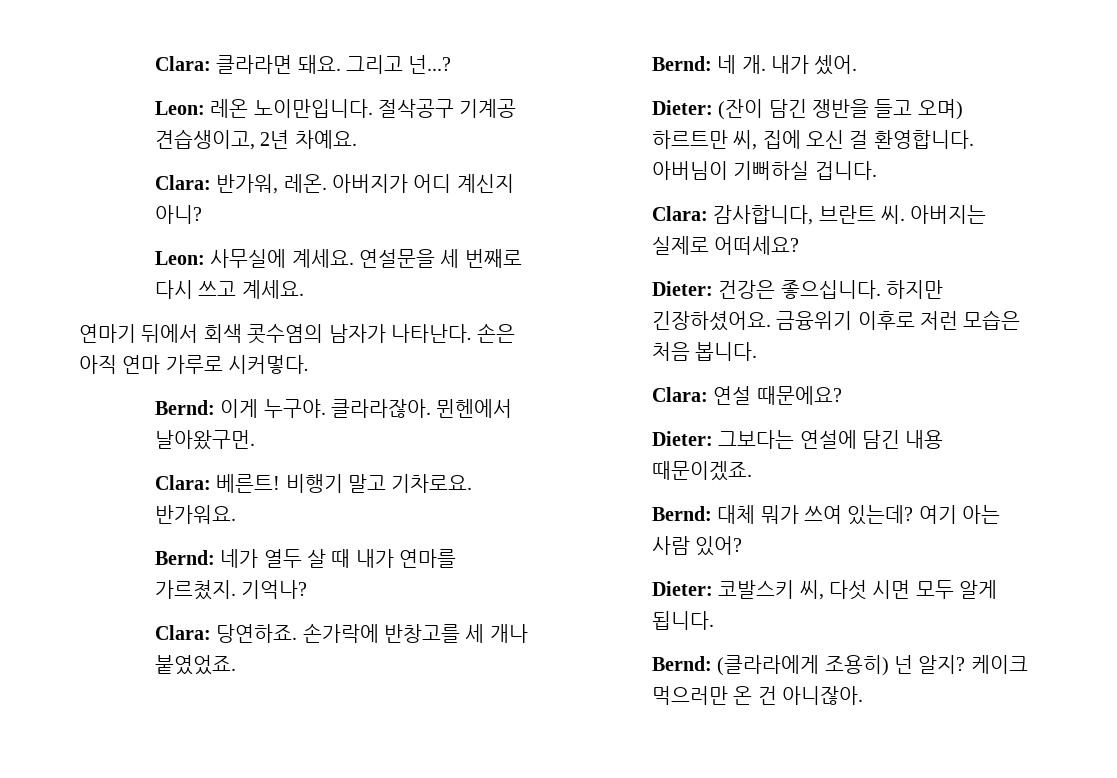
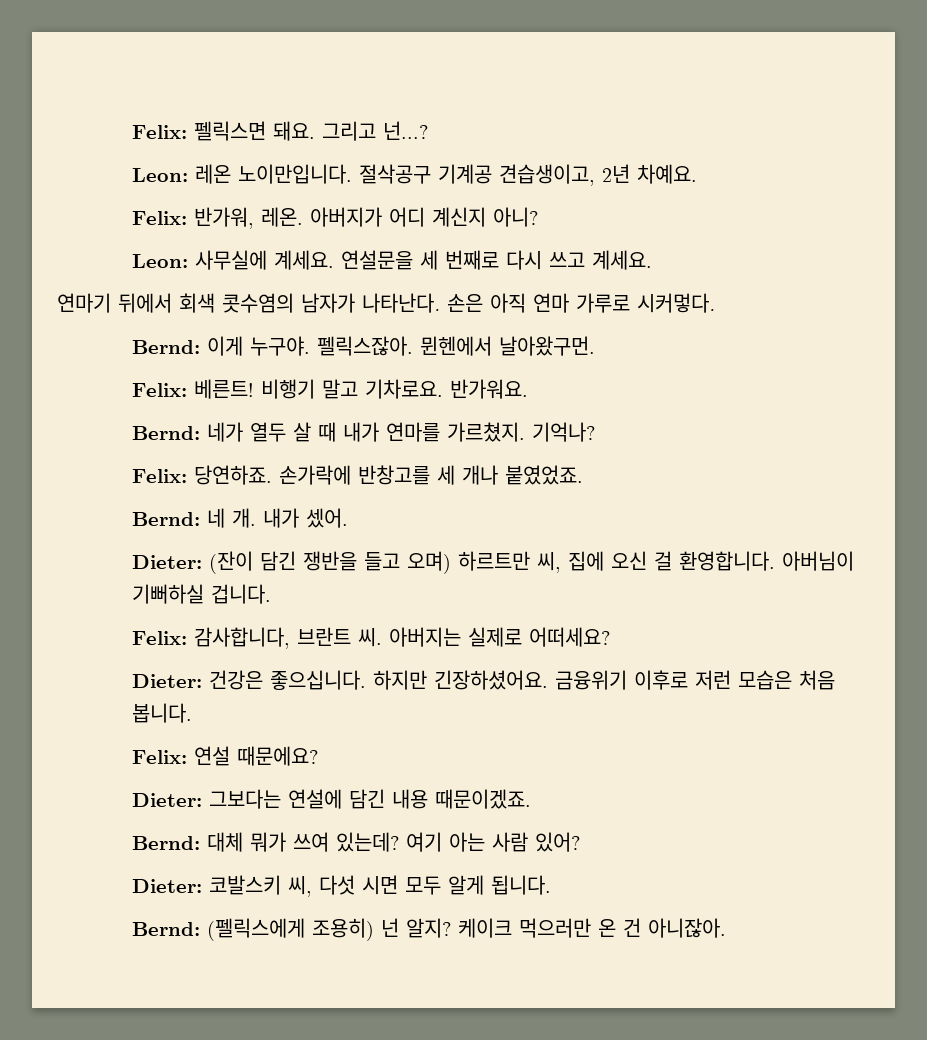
- Clara: 클라라면 돼요.
+ Felix: 펠릭스면 돼요.
- Clara: 반가워, 레온.
+ Felix: 반가워, 레온.
- 클라라잖아.
+ 펠릭스잖아.
- Clara: 베른트!
+ Felix: 베른트!
- Clara: 당연하죠.
+ Felix: 당연하죠.
- Clara: 감사합니다, 브란트 씨.
+ Felix: 감사합니다, 브란트 씨.
- Clara: 연설 때문에요?
+ Felix: 연설 때문에요?
- Bernd: (클라라에게 조용히) 넌 알지?
+ Bernd: (펠릭스에게 조용히) 넌 알지?

